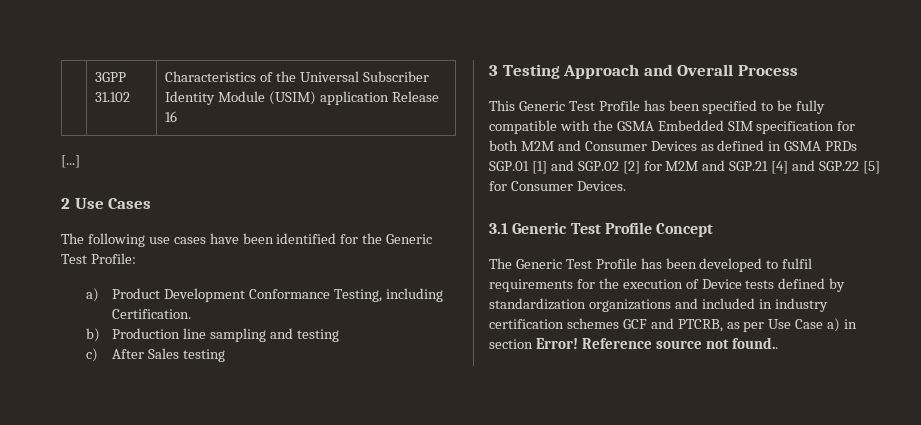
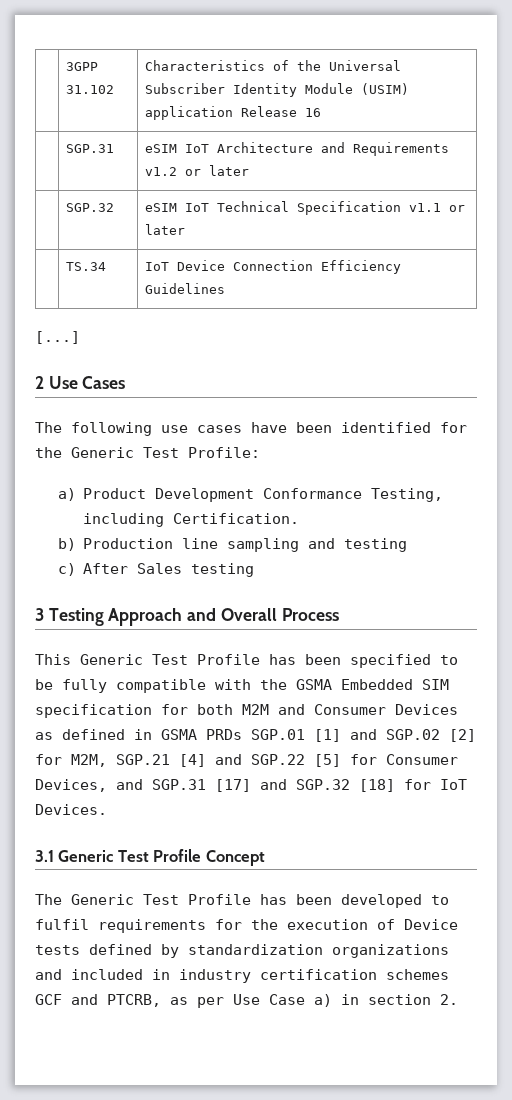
+ | SGP.31 | eSIM IoT Architecture and Requirements v1.2 or later
+ | SGP.32 | eSIM IoT Technical Specification v1.1 or later
+ | TS.34 | IoT Device Connection Efficiency Guidelines
- This Generic Test Profile has been specified to be fully compatible with the GSMA Embedded SIM specification for both M2M and Consumer Devices as defined in GSMA PRDs SGP.01 [1] and SGP.02 [2] for M2M and SGP.21 [4] and SGP.22 [5] for Consumer Devices.
+ This Generic Test Profile has been specified to be fully compatible with the GSMA Embedded SIM specification for both M2M and Consumer Devices as defined in GSMA PRDs SGP.01 [1] and SGP.02 [2] for M2M, SGP.21 [4] and SGP.22 [5] for Consumer Devices, and SGP.31 [17] and SGP.32 [18] for IoT Devices.
- The Generic Test Profile has been developed to fulfil requirements for the execution of Device tests defined by standardization organizations and included in industry certification schemes GCF and PTCRB, as per Use Case a) in section Error! Reference source not found..
+ The Generic Test Profile has been developed to fulfil requirements for the execution of Device tests defined by standardization organizations and included in industry certification schemes GCF and PTCRB, as per Use Case a) in section 2.

